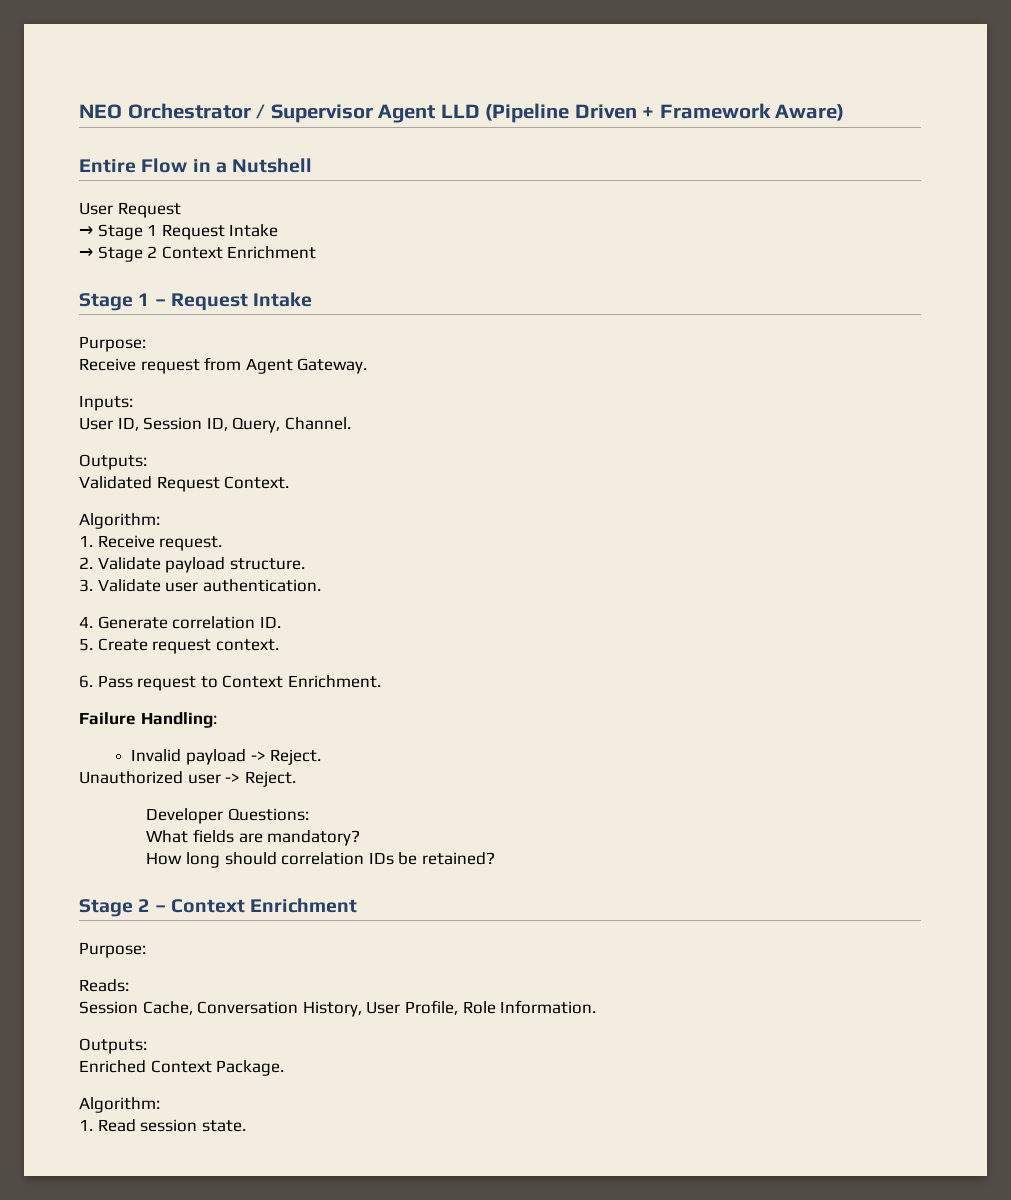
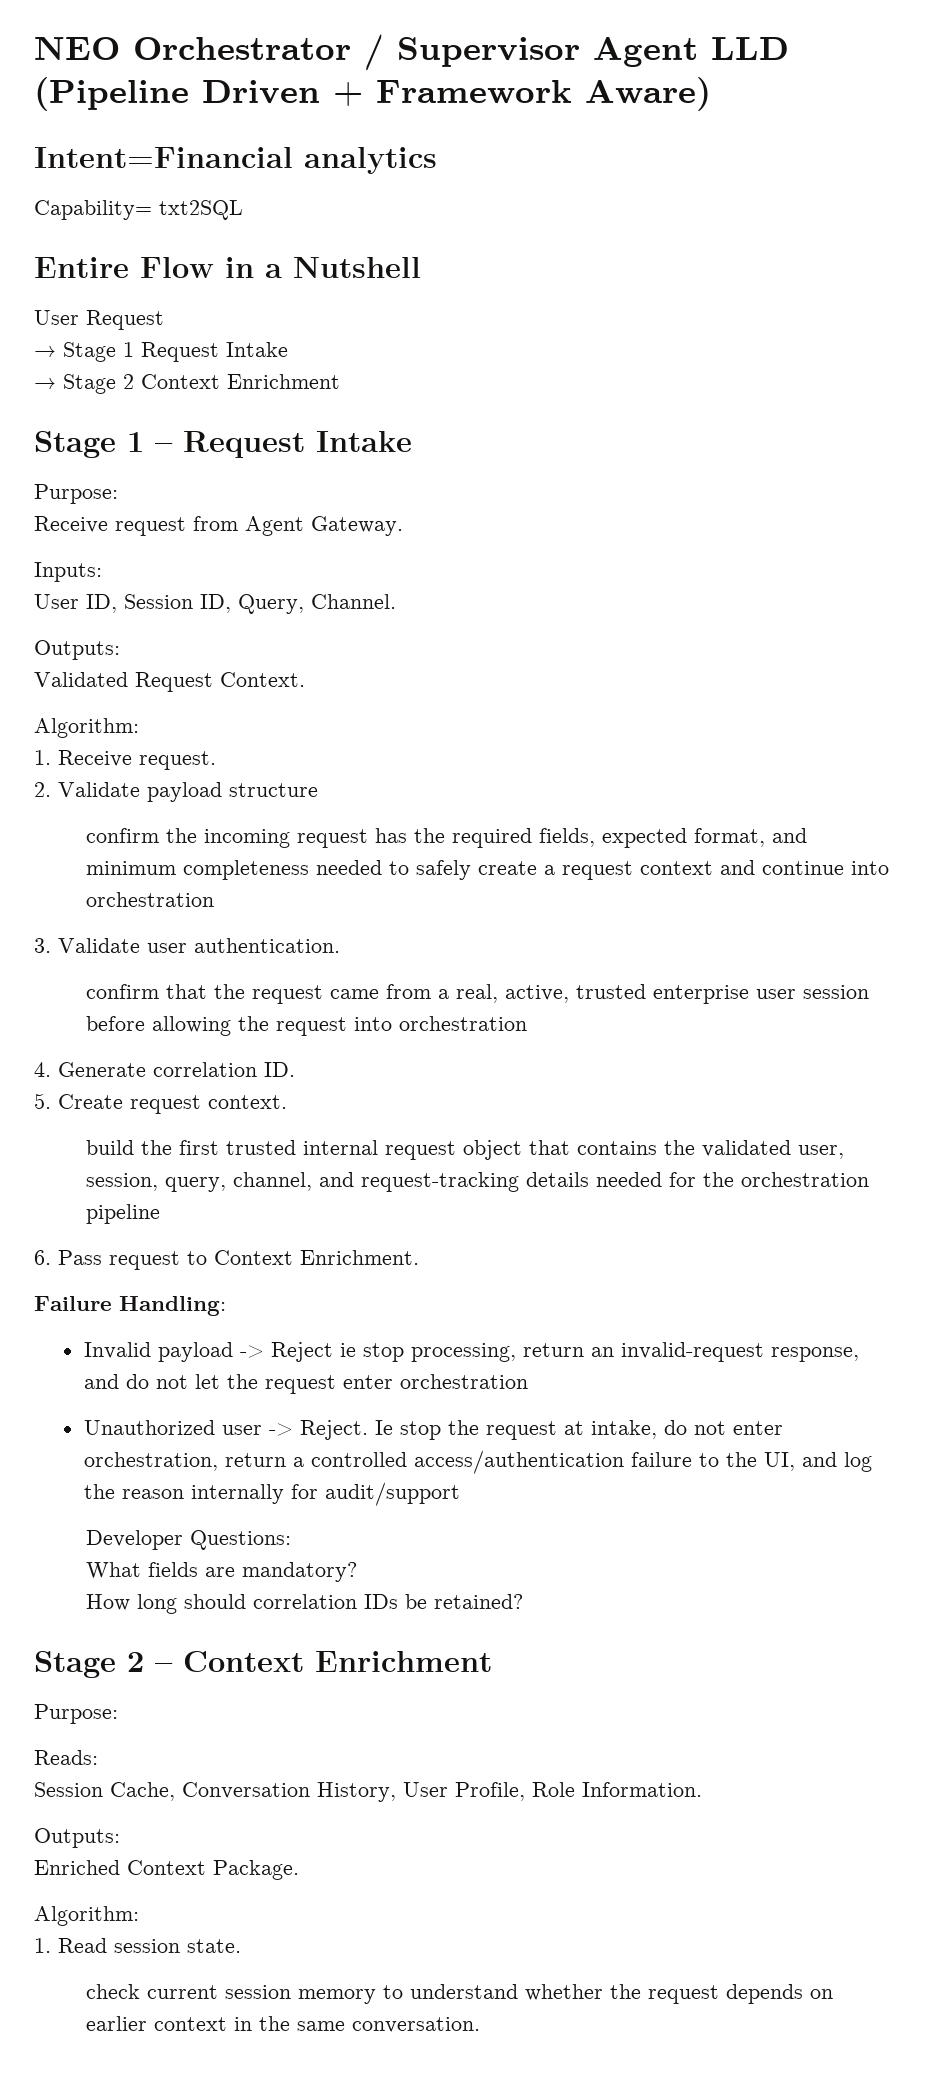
+ Intent=Financial analytics
+ Capability= txt2SQL
- 2. Validate payload structure.
+ 2. Validate payload structure
+ confirm the incoming request has the required fields, expected format, and minimum completeness needed to safely create a request context and continue into orchestration
  3. Validate user authentication.
+ confirm that the request came from a real, active, trusted enterprise user session before allowing the request into orchestration
+ build the first trusted internal request object that contains the validated user, session, query, channel, and request-tracking details needed for the orchestration pipeline
- Invalid payload -> Reject.
- Unauthorized user -> Reject.
+ Invalid payload -> Reject ie stop processing, return an invalid-request response, and do not let the request enter orchestration
+ Unauthorized user -> Reject. Ie stop the request at intake, do not enter orchestration, return a controlled access/authentication failure to the UI, and log the reason internally for audit/support
+ check current session memory to understand whether the request depends on earlier context in the same conversation.

